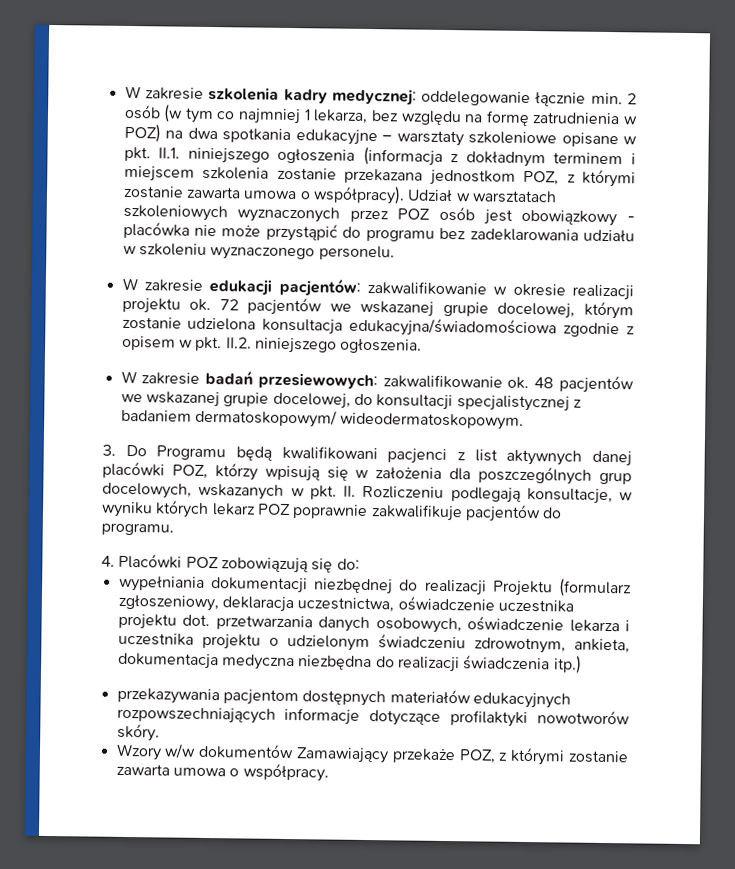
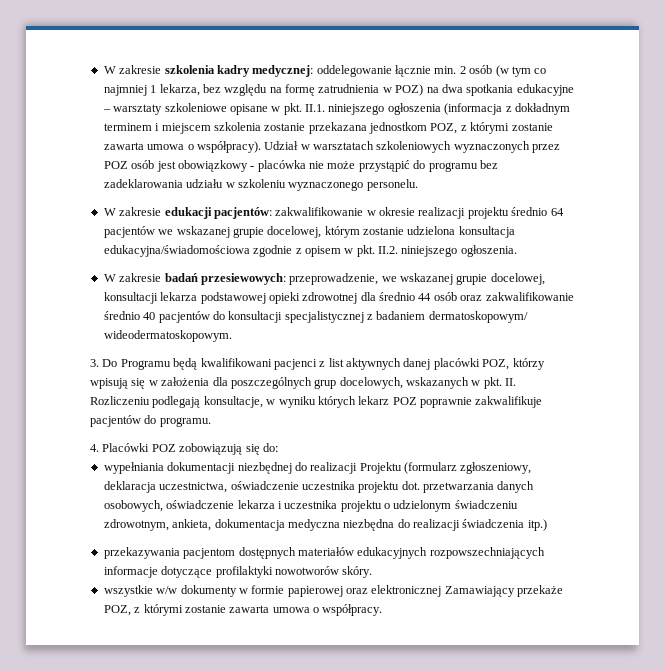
- W zakresie edukacji pacjentów: zakwalifikowanie w okresie realizacji projektu ok. 72 pacjentów we wskazanej grupie docelowej, którym zostanie udzielona konsultacja edukacyjna/świadomościowa zgodnie z opisem w pkt. II.2. niniejszego ogłoszenia.
+ W zakresie edukacji pacjentów: zakwalifikowanie w okresie realizacji projektu średnio 64 pacjentów we wskazanej grupie docelowej, którym zostanie udzielona konsultacja edukacyjna/świadomościowa zgodnie z opisem w pkt. II.2. niniejszego ogłoszenia.
- W zakresie badań przesiewowych: zakwalifikowanie ok. 48 pacjentów we wskazanej grupie docelowej, do konsultacji specjalistycznej z badaniem dermatoskopowym/ wideodermatoskopowym.
+ W zakresie badań przesiewowych: przeprowadzenie, we wskazanej grupie docelowej, konsultacji lekarza podstawowej opieki zdrowotnej dla średnio 44 osób oraz zakwalifikowanie średnio 40 pacjentów do konsultacji specjalistycznej z badaniem dermatoskopowym/ wideodermatoskopowym.
- Wzory w/w dokumentów Zamawiający przekaże POZ, z którymi zostanie zawarta umowa o współpracy.
+ wszystkie w/w dokumenty w formie papierowej oraz elektronicznej Zamawiający przekaże POZ, z którymi zostanie zawarta umowa o współpracy.

